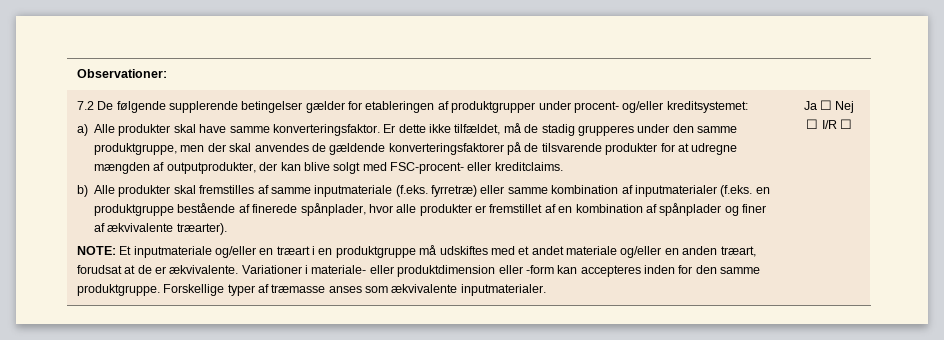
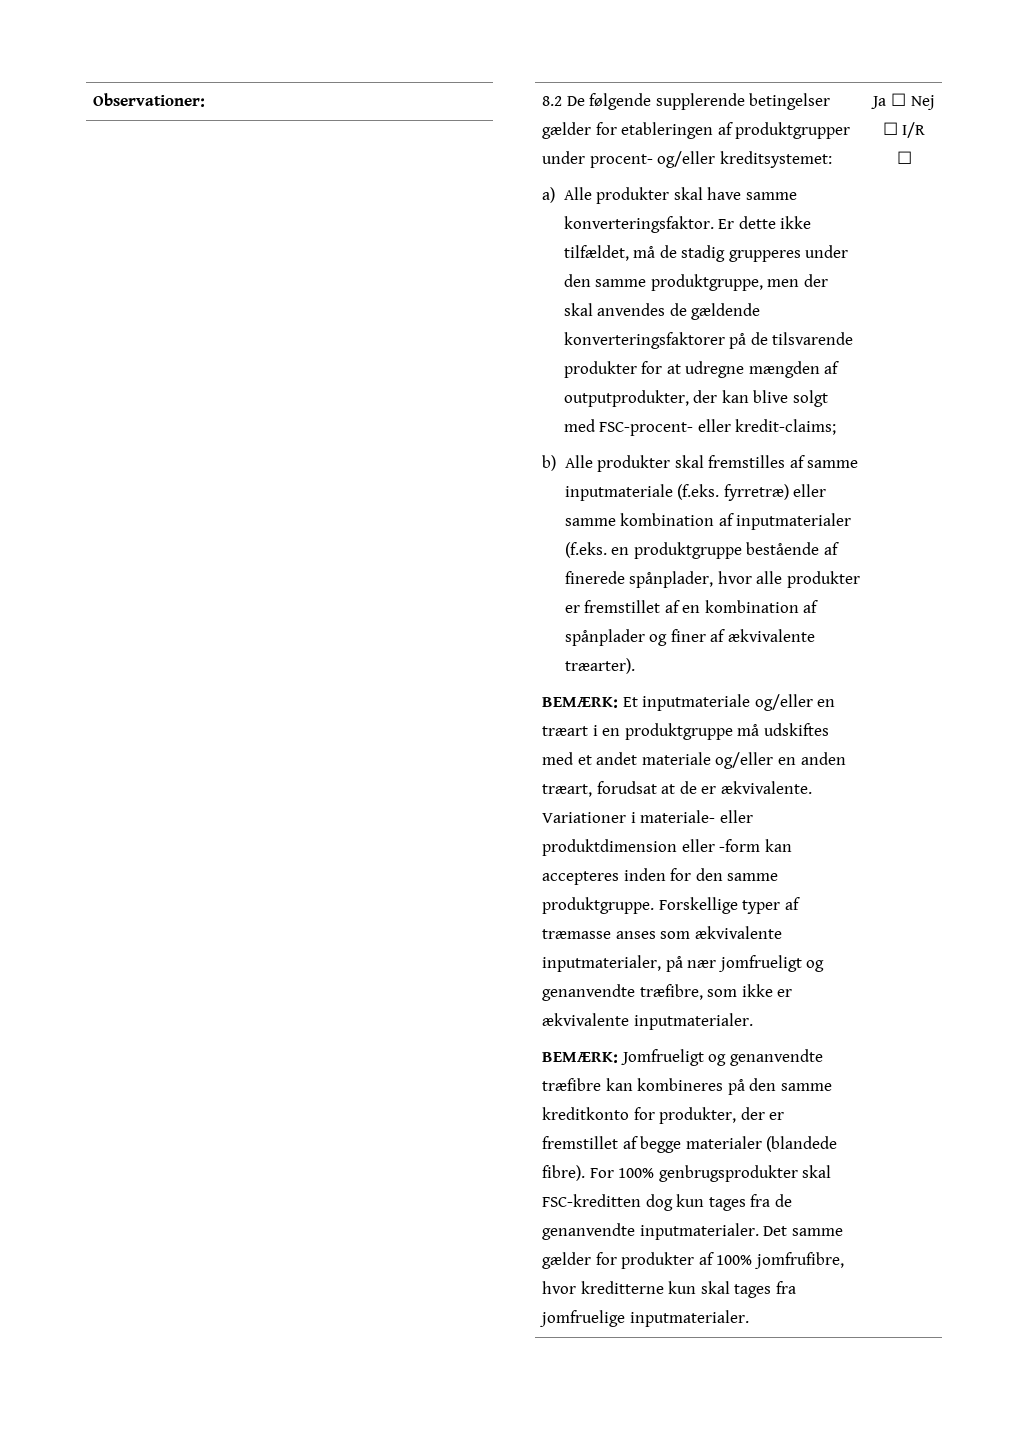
- 7.2 De følgende supplerende betingelser gælder for etableringen af produktgrupper under procent- og/eller kreditsystemet:
+ 8.2 De følgende supplerende betingelser gælder for etableringen af produktgrupper under procent- og/eller kreditsystemet:
- Er dette ikke tilfældet, må de stadig grupperes under den samme produktgruppe, men der skal anvendes de gældende konverteringsfaktorer på de tilsvarende produkter for at udregne mængden af outputprodukter, der kan blive solgt med FSC-procent- eller kreditclaims.
+ Er dette ikke tilfældet, må de stadig grupperes under den samme produktgruppe, men der skal anvendes de gældende konverteringsfaktorer på de tilsvarende produkter for at udregne mængden af outputprodukter, der kan blive solgt med FSC-procent- eller kredit-claims;
- NOTE: Et inputmateriale og/eller en træart i en produktgruppe må udskiftes med et andet materiale og/eller en anden træart, forudsat at de er ækvivalente.
+ BEMÆRK: Et inputmateriale og/eller en træart i en produktgruppe må udskiftes med et andet materiale og/eller en anden træart, forudsat at de er ækvivalente.
- Forskellige typer af træmasse anses som ækvivalente inputmaterialer.
+ Forskellige typer af træmasse anses som ækvivalente inputmaterialer, på nær jomfrueligt og genanvendte træfibre, som ikke er ækvivalente inputmaterialer.
+ BEMÆRK: Jomfrueligt og genanvendte træfibre kan kombineres på den samme kreditkonto for produkter, der er fremstillet af begge materialer (blandede fibre). For 100% genbrugsprodukter skal FSC-kreditten dog kun tages fra de genanvendte inputmaterialer. Det samme gælder for produkter af 100% jomfrufibre, hvor kreditterne kun skal tages fra jomfruelige inputmaterialer.

